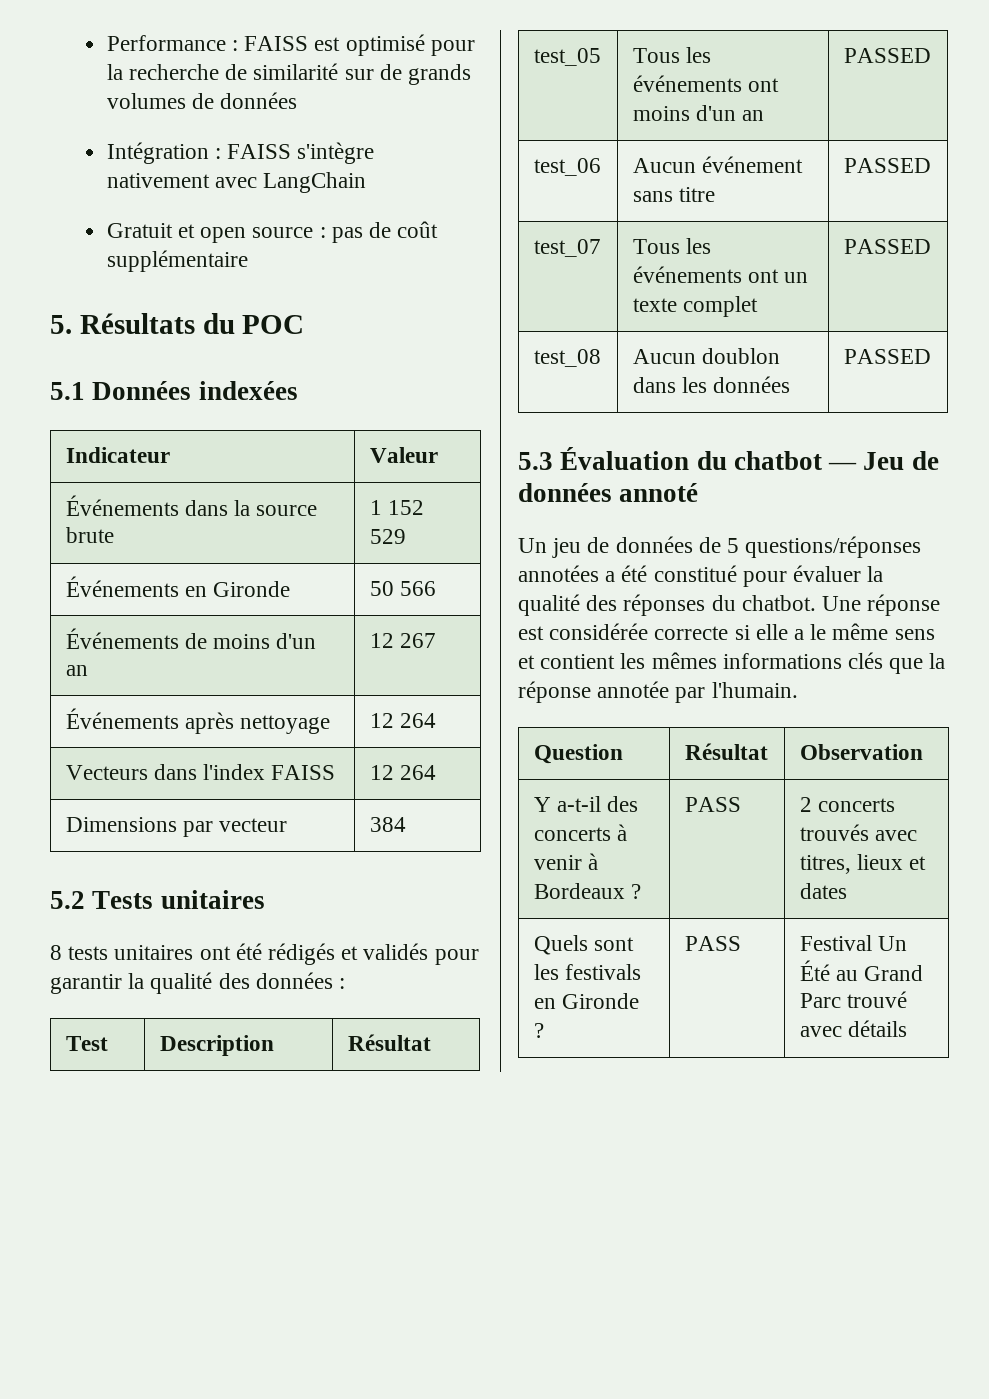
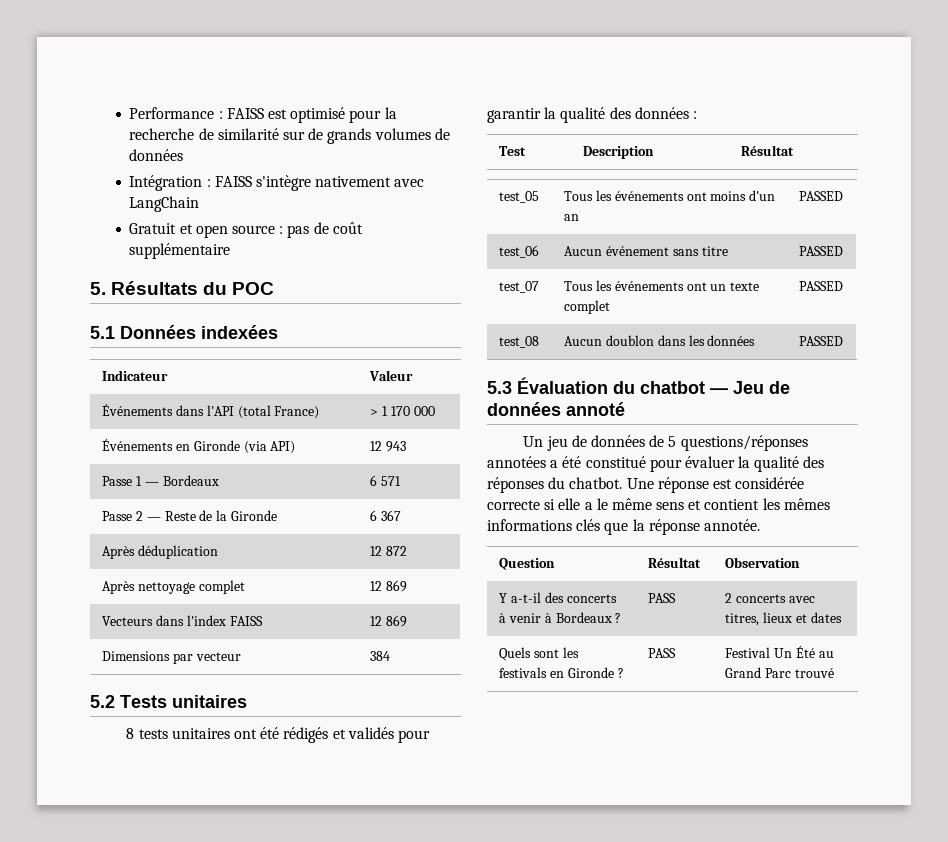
- Événements dans la source brute | 1 152 529
- Événements en Gironde | 50 566
- Événements de moins d'un an | 12 267
- Événements après nettoyage | 12 264
+ Événements dans l'API (total France) | > 1 170 000
+ Événements en Gironde (via API) | 12 943
+ Passe 1 — Bordeaux | 6 571
+ Passe 2 — Reste de la Gironde | 6 367
+ Après déduplication | 12 872
+ Après nettoyage complet | 12 869
- Vecteurs dans l'index FAISS | 12 264
+ Vecteurs dans l'index FAISS | 12 869
- Une réponse est considérée correcte si elle a le même sens et contient les mêmes informations clés que la réponse annotée par l'humain.
+ Une réponse est considérée correcte si elle a le même sens et contient les mêmes informations clés que la réponse annotée.
- Y a-t-il des concerts à venir à Bordeaux ? | PASS | 2 concerts trouvés avec titres, lieux et dates
+ Y a-t-il des concerts à venir à Bordeaux ? | PASS | 2 concerts avec titres, lieux et dates
- Quels sont les festivals en Gironde ? | PASS | Festival Un Été au Grand Parc trouvé avec détails
+ Quels sont les festivals en Gironde ? | PASS | Festival Un Été au Grand Parc trouvé

